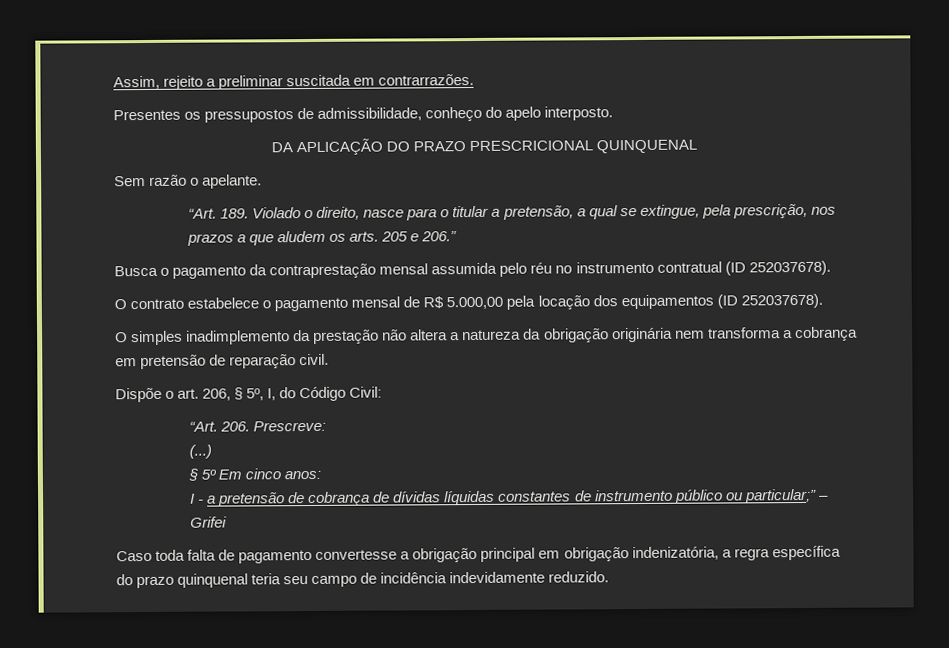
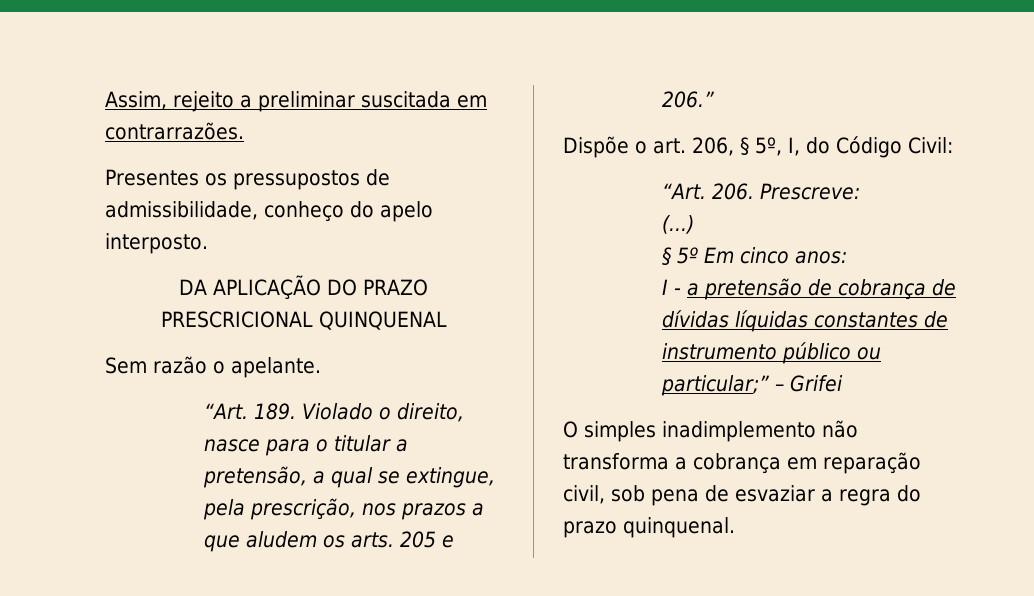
- Busca o pagamento da contraprestação mensal assumida pelo réu no instrumento contratual (ID 252037678).
- O contrato estabelece o pagamento mensal de R$ 5.000,00 pela locação dos equipamentos (ID 252037678).
- O simples inadimplemento da prestação não altera a natureza da obrigação originária nem transforma a cobrança em pretensão de reparação civil.
- Caso toda falta de pagamento convertesse a obrigação principal em obrigação indenizatória, a regra específica do prazo quinquenal teria seu campo de incidência indevidamente reduzido.
+ O simples inadimplemento não transforma a cobrança em reparação civil, sob pena de esvaziar a regra do prazo quinquenal.

